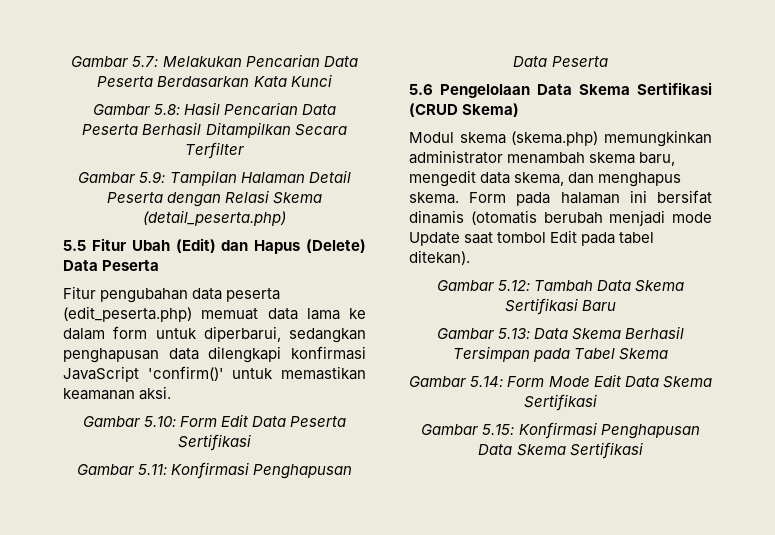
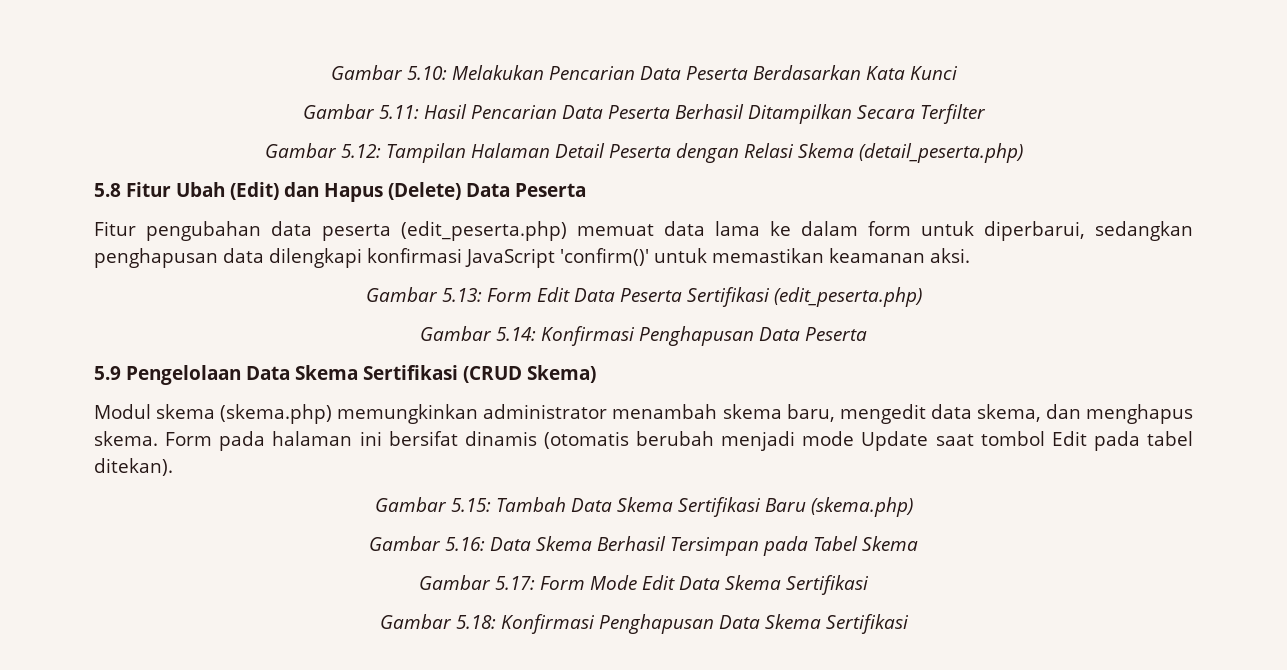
- Gambar 5.7: Melakukan Pencarian Data Peserta Berdasarkan Kata Kunci
+ Gambar 5.10: Melakukan Pencarian Data Peserta Berdasarkan Kata Kunci
- Gambar 5.8: Hasil Pencarian Data Peserta Berhasil Ditampilkan Secara Terfilter
+ Gambar 5.11: Hasil Pencarian Data Peserta Berhasil Ditampilkan Secara Terfilter
- Gambar 5.9: Tampilan Halaman Detail Peserta dengan Relasi Skema (detail_peserta.php)
+ Gambar 5.12: Tampilan Halaman Detail Peserta dengan Relasi Skema (detail_peserta.php)
- 5.5 Fitur Ubah (Edit) dan Hapus (Delete) Data Peserta
+ 5.8 Fitur Ubah (Edit) dan Hapus (Delete) Data Peserta
- Gambar 5.10: Form Edit Data Peserta Sertifikasi
- Gambar 5.11: Konfirmasi Penghapusan Data Peserta
+ Gambar 5.13: Form Edit Data Peserta Sertifikasi (edit_peserta.php)
+ Gambar 5.14: Konfirmasi Penghapusan Data Peserta
- 5.6 Pengelolaan Data Skema Sertifikasi (CRUD Skema)
+ 5.9 Pengelolaan Data Skema Sertifikasi (CRUD Skema)
- Gambar 5.12: Tambah Data Skema Sertifikasi Baru
- Gambar 5.13: Data Skema Berhasil Tersimpan pada Tabel Skema
+ Gambar 5.15: Tambah Data Skema Sertifikasi Baru (skema.php)
+ Gambar 5.16: Data Skema Berhasil Tersimpan pada Tabel Skema
- Gambar 5.14: Form Mode Edit Data Skema Sertifikasi
+ Gambar 5.17: Form Mode Edit Data Skema Sertifikasi
- Gambar 5.15: Konfirmasi Penghapusan Data Skema Sertifikasi
+ Gambar 5.18: Konfirmasi Penghapusan Data Skema Sertifikasi

